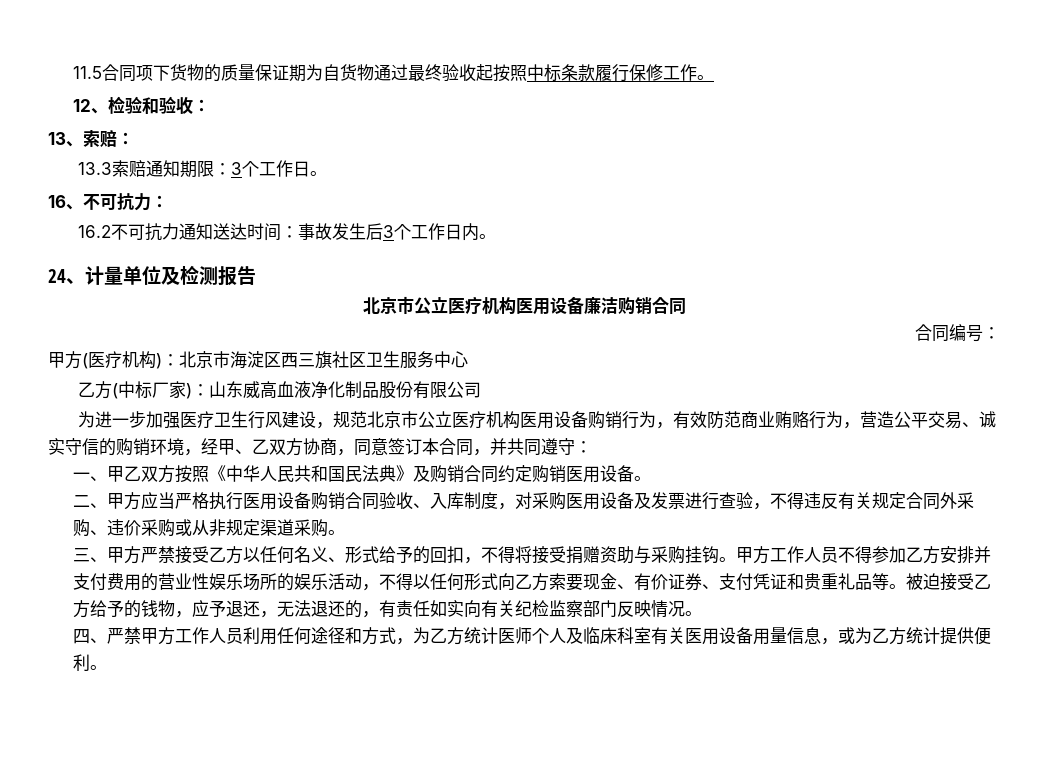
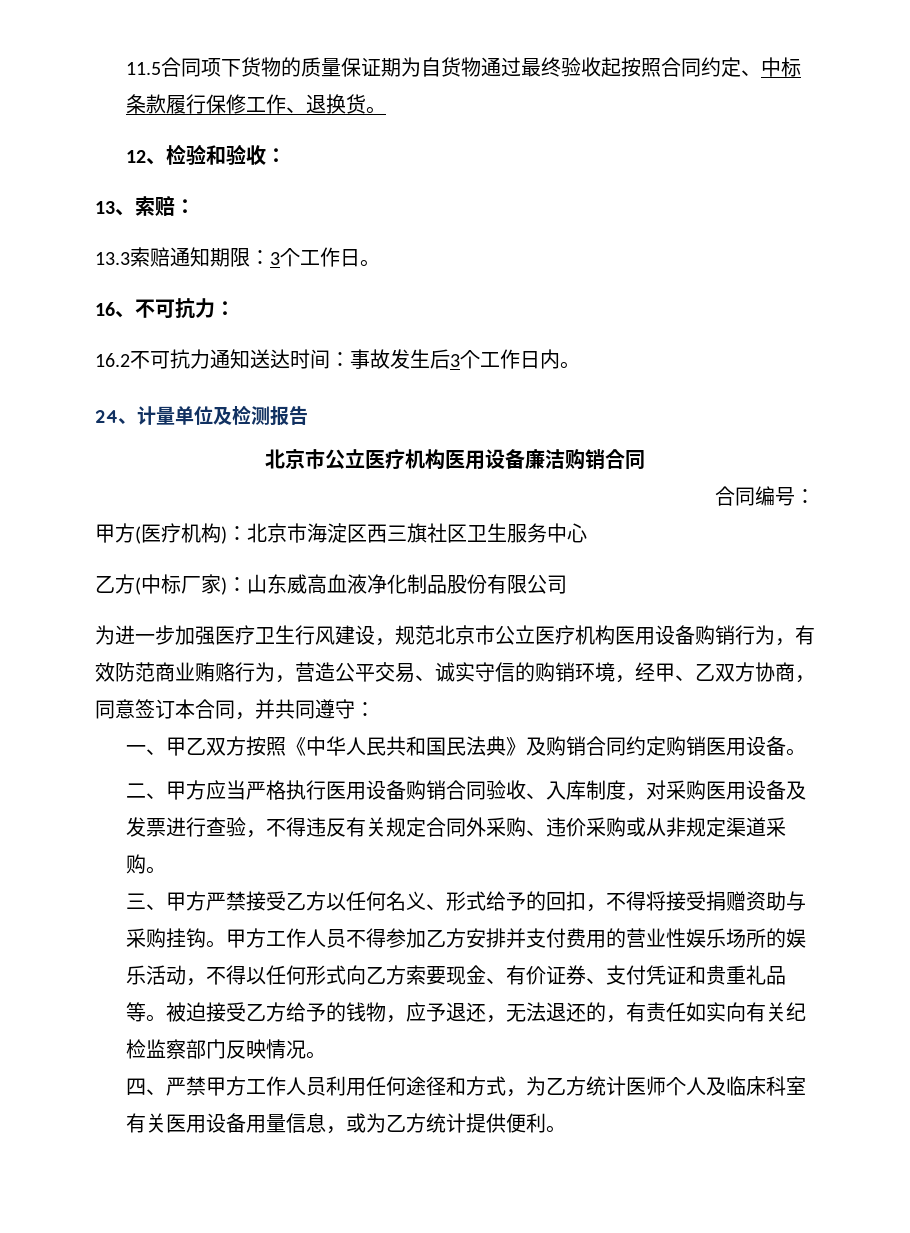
- 11.5合同项下货物的质量保证期为自货物通过最终验收起按照中标条款履行保修工作。
+ 11.5合同项下货物的质量保证期为自货物通过最终验收起按照合同约定、中标条款履行保修工作、退换货。

